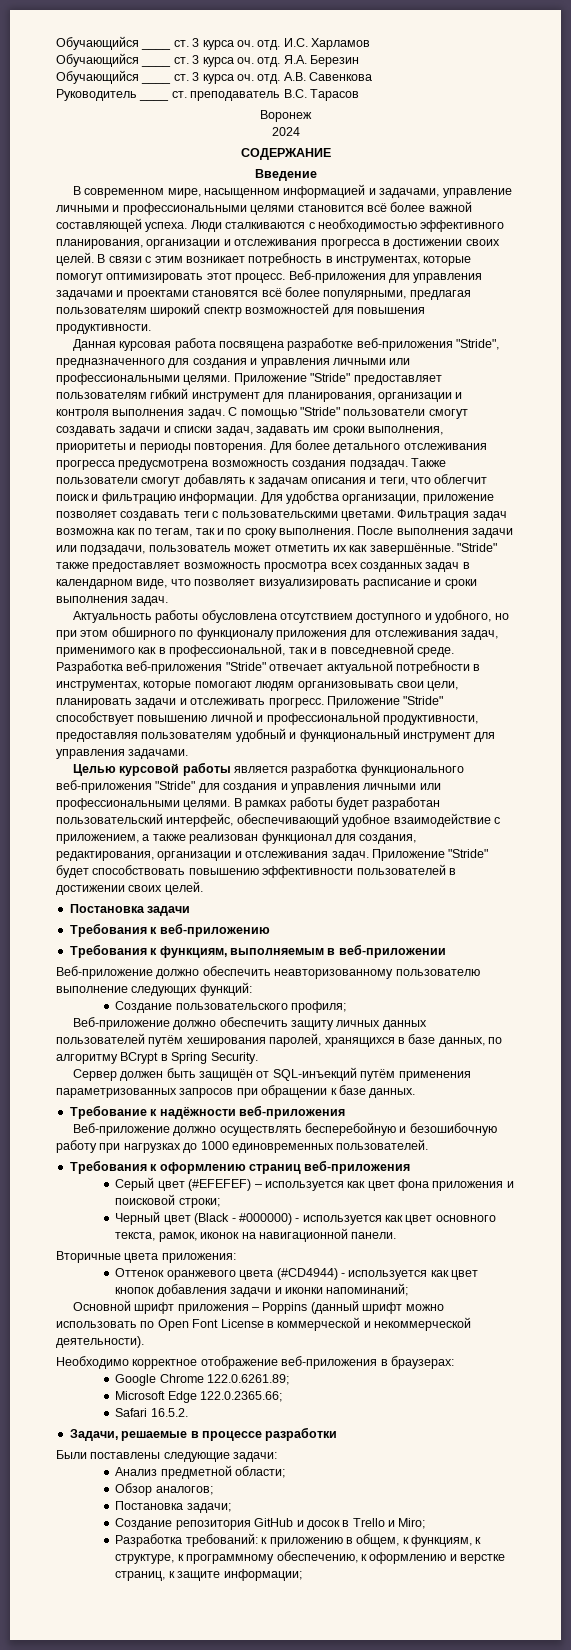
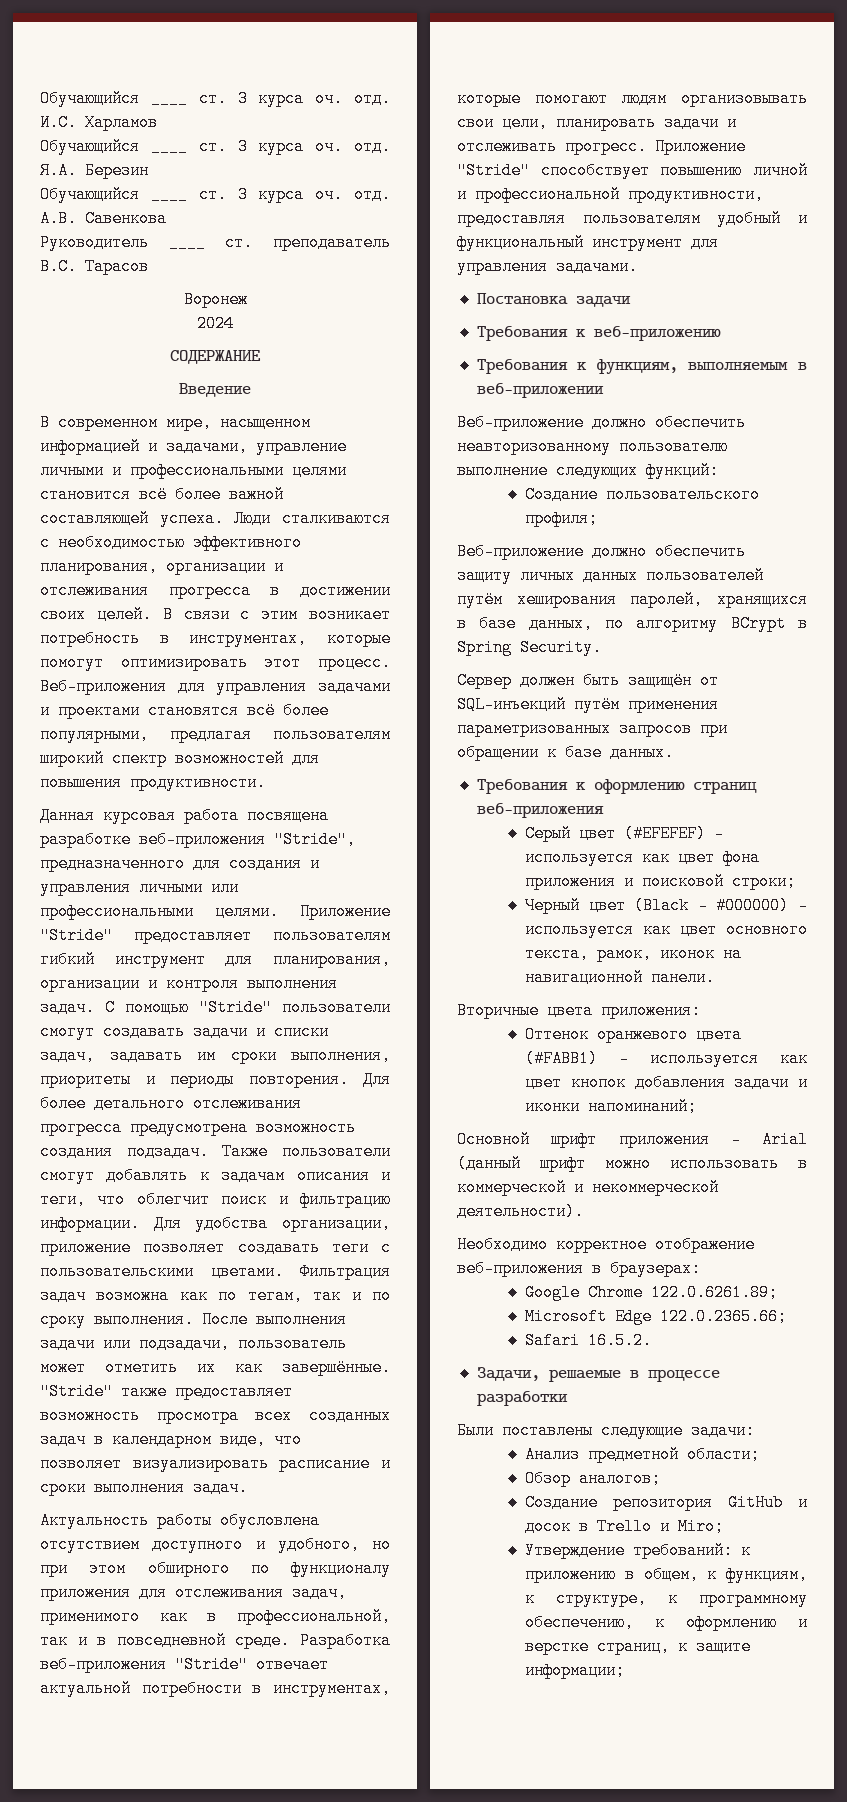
- Целью курсовой работы является разработка функционального веб-приложения "Stride" для создания и управления личными или профессиональными целями. В рамках работы будет разработан пользовательский интерфейс, обеспечивающий удобное взаимодействие с приложением, а также реализован функционал для создания, редактирования, организации и отслеживания задач. Приложение "Stride" будет способствовать повышению эффективности пользователей в достижении своих целей.
- Требование к надёжности веб-приложения
- Веб-приложение должно осуществлять бесперебойную и безошибочную работу при нагрузках до 1000 единовременных пользователей.
- Оттенок оранжевого цвета (#CD4944) - используется как цвет кнопок добавления задачи и иконки напоминаний;
+ Оттенок оранжевого цвета (#FABB1) - используется как цвет кнопок добавления задачи и иконки напоминаний;
- Основной шрифт приложения – Poppins (данный шрифт можно использовать по Open Font License в коммерческой и некоммерческой деятельности).
+ Основной шрифт приложения – Arial (данный шрифт можно использовать в коммерческой и некоммерческой деятельности).
- Постановка задачи;
- Разработка требований: к приложению в общем, к функциям, к структуре, к программному обеспечению, к оформлению и верстке страниц, к защите информации;
+ Утверждение требований: к приложению в общем, к функциям, к структуре, к программному обеспечению, к оформлению и верстке страниц, к защите информации;

